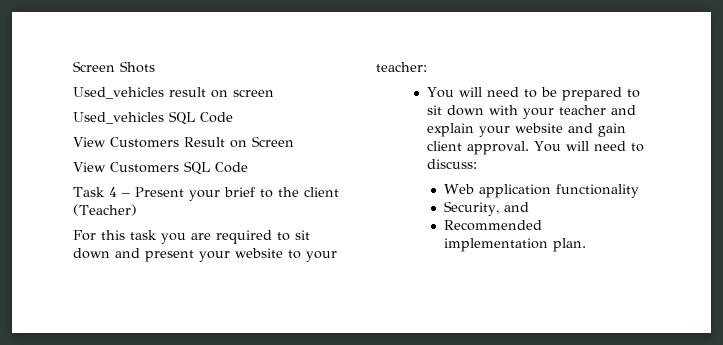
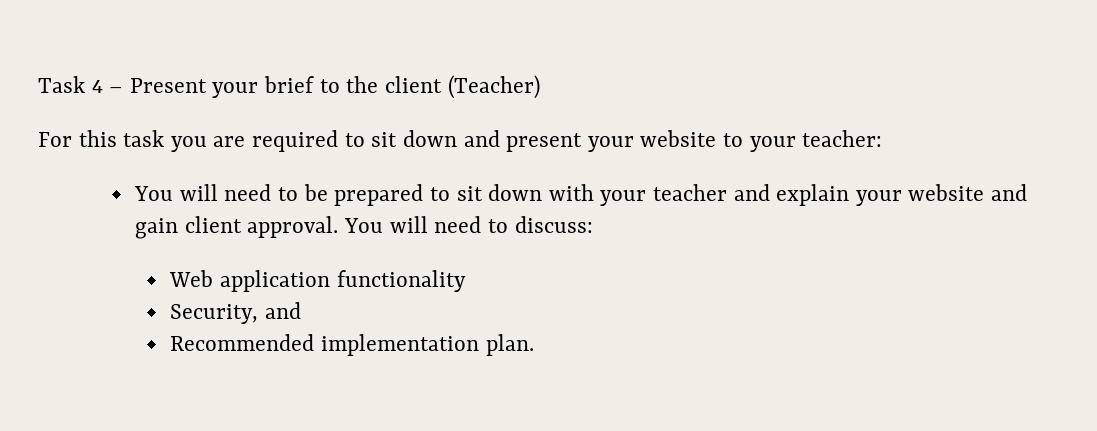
- Screen Shots
- Used_vehicles result on screen
- Used_vehicles SQL Code
- View Customers Result on Screen
- View Customers SQL Code

